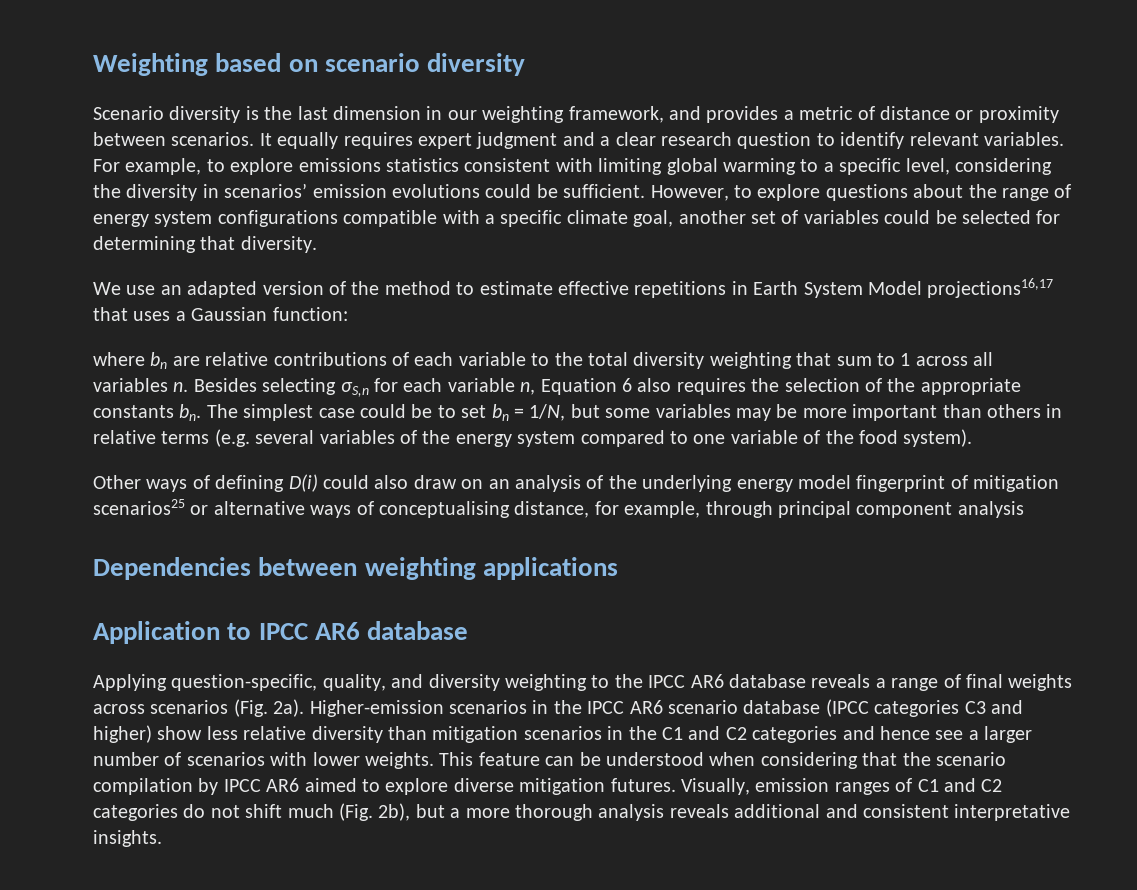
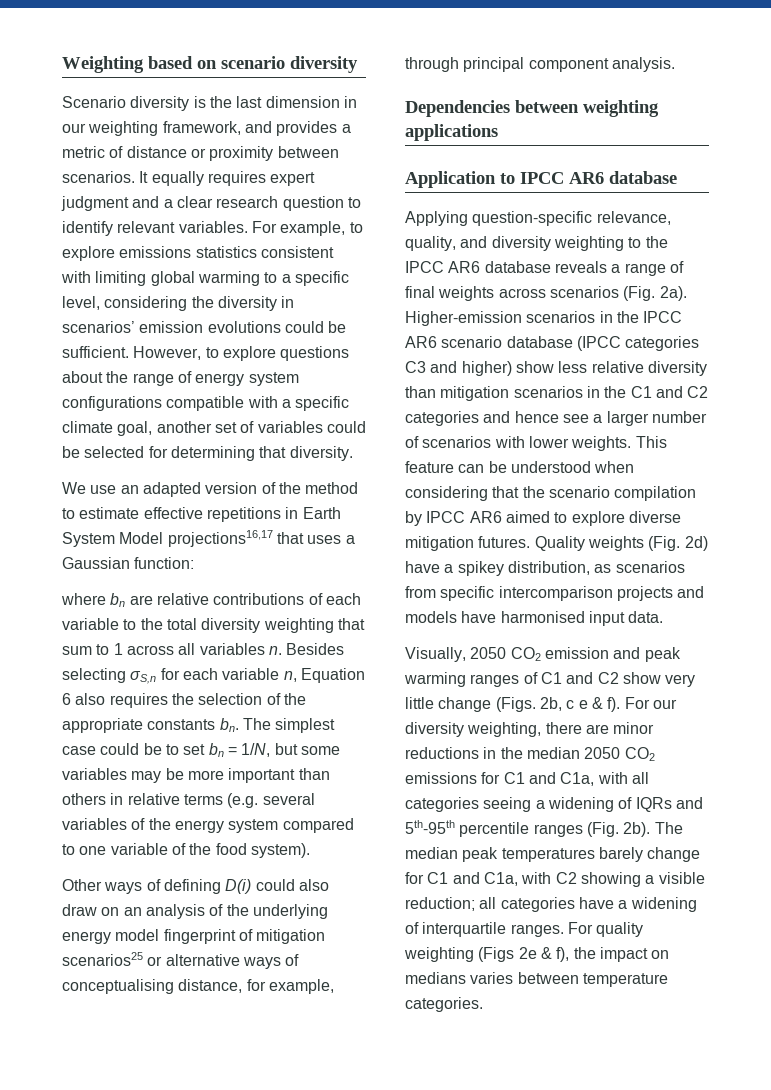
- Other ways of defining D(i) could also draw on an analysis of the underlying energy model fingerprint of mitigation scenarios25 or alternative ways of conceptualising distance, for example, through principal component analysis
+ Other ways of defining D(i) could also draw on an analysis of the underlying energy model fingerprint of mitigation scenarios25 or alternative ways of conceptualising distance, for example, through principal component analysis.
- Applying question-specific, quality, and diversity weighting to the IPCC AR6 database reveals a range of final weights across scenarios (Fig. 2a).
+ Applying question-specific relevance, quality, and diversity weighting to the IPCC AR6 database reveals a range of final weights across scenarios (Fig. 2a).
- Visually, emission ranges of C1 and C2 categories do not shift much (Fig. 2b), but a more thorough analysis reveals additional and consistent interpretative insights.
+ Quality weights (Fig. 2d) have a spikey distribution, as scenarios from specific intercomparison projects and models have harmonised input data.
+ Visually, 2050 CO2 emission and peak warming ranges of C1 and C2 show very little change (Figs. 2b, c e & f). For our diversity weighting, there are minor reductions in the median 2050 CO2 emissions for C1 and C1a, with all categories seeing a widening of IQRs and 5th-95th percentile ranges (Fig. 2b). The median peak temperatures barely change for C1 and C1a, with C2 showing a visible reduction; all categories have a widening of interquartile ranges. For quality weighting (Figs 2e & f), the impact on medians varies between temperature categories.

